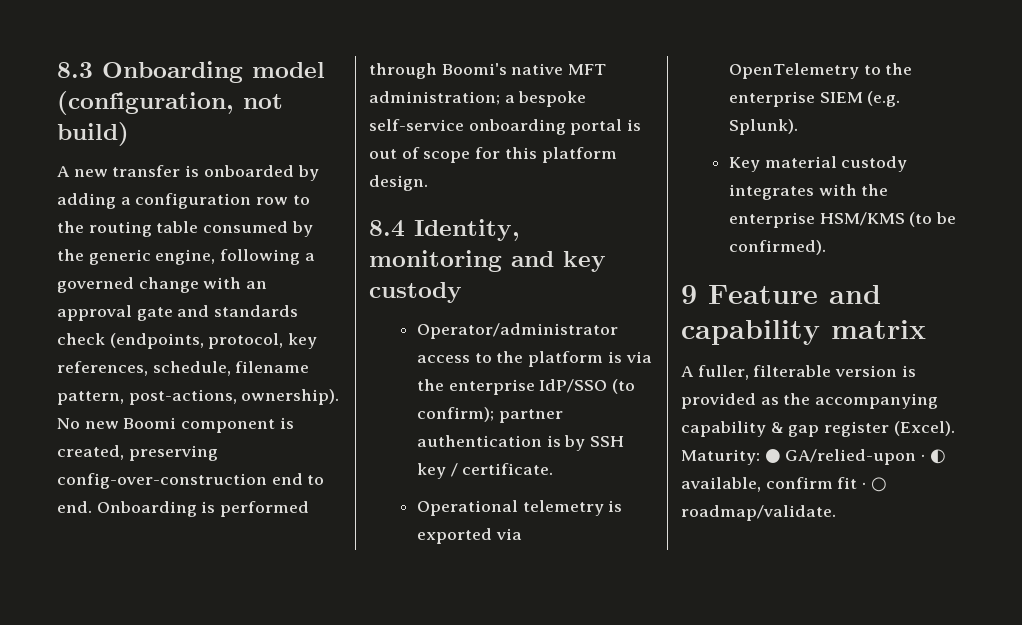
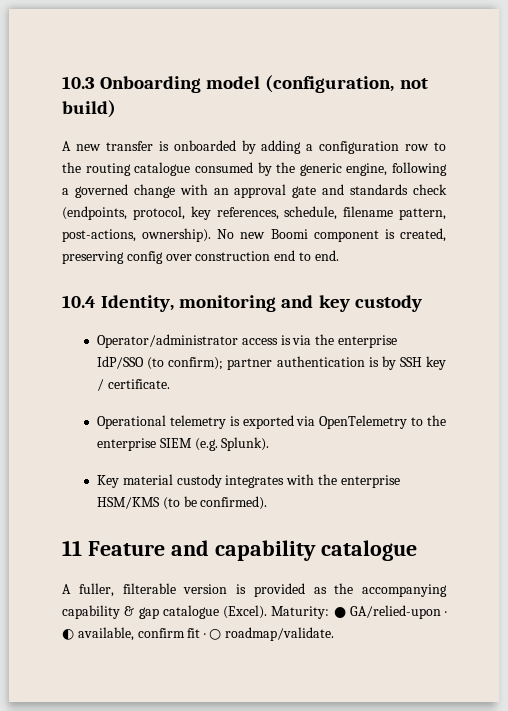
- 8.3 Onboarding model (configuration, not build)
+ 10.3 Onboarding model (configuration, not build)
- A new transfer is onboarded by adding a configuration row to the routing table consumed by the generic engine, following a governed change with an approval gate and standards check (endpoints, protocol, key references, schedule, filename pattern, post-actions, ownership).
+ A new transfer is onboarded by adding a configuration row to the routing catalogue consumed by the generic engine, following a governed change with an approval gate and standards check (endpoints, protocol, key references, schedule, filename pattern, post-actions, ownership).
- No new Boomi component is created, preserving config-over-construction end to end. Onboarding is performed through Boomi's native MFT administration; a bespoke self-service onboarding portal is out of scope for this platform design.
- 8.4 Identity, monitoring and key custody
+ No new Boomi component is created, preserving config over construction end to end.
+ 10.4 Identity, monitoring and key custody
- Operator/administrator access to the platform is via the enterprise IdP/SSO (to confirm); partner authentication is by SSH key / certificate.
+ Operator/administrator access is via the enterprise IdP/SSO (to confirm); partner authentication is by SSH key / certificate.
- 9 Feature and capability matrix
+ 11 Feature and capability catalogue
- A fuller, filterable version is provided as the accompanying capability & gap register (Excel).
+ A fuller, filterable version is provided as the accompanying capability & gap catalogue (Excel).

